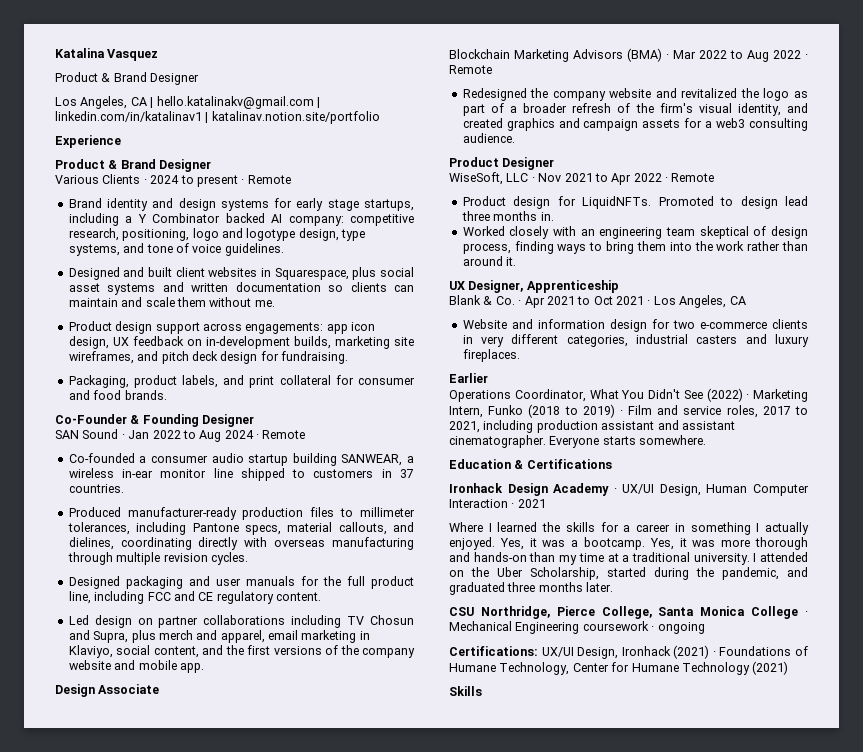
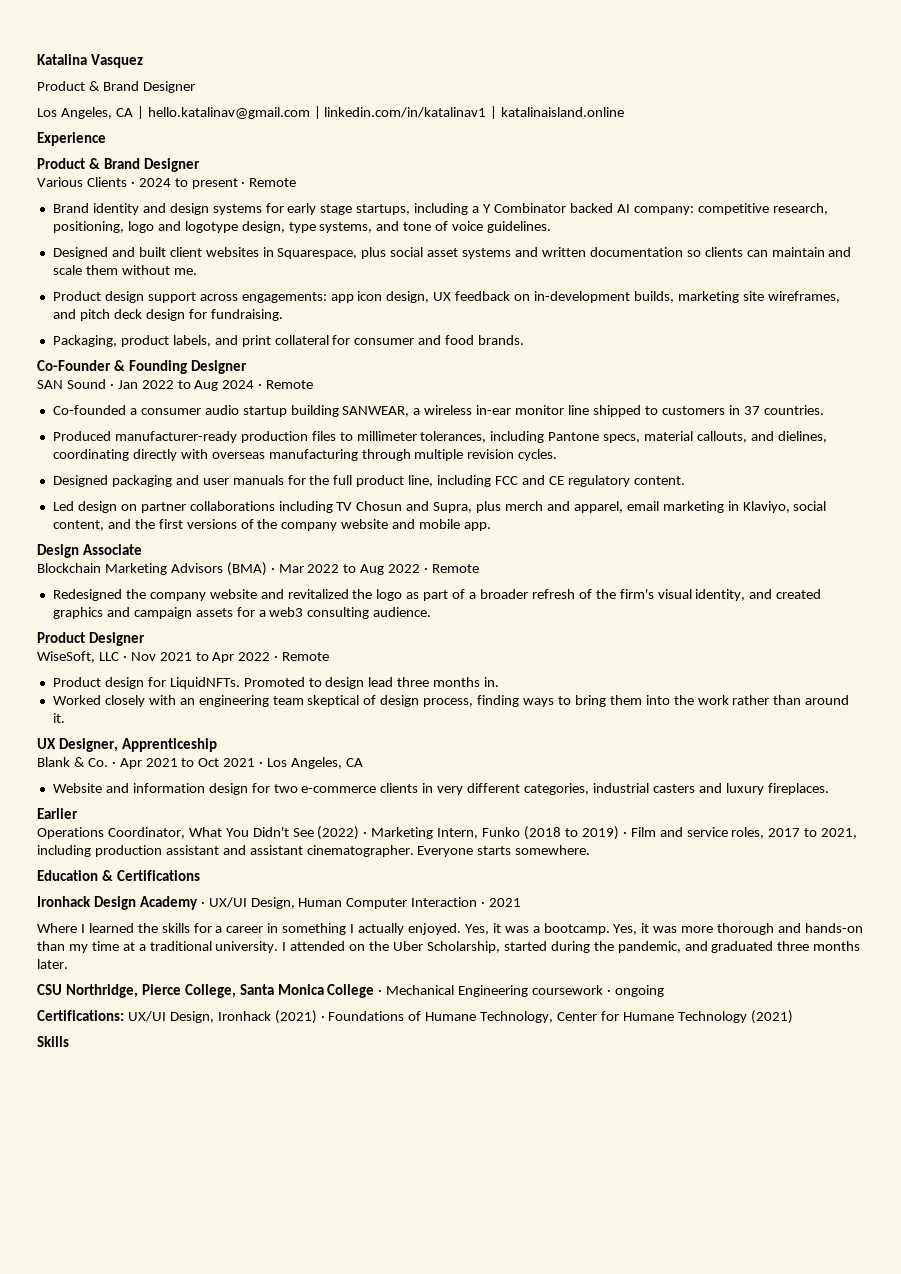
- Los Angeles, CA | hello.katalinakv@gmail.com | linkedin.com/in/katalinav1 | katalinav.notion.site/portfolio
+ Los Angeles, CA | hello.katalinav@gmail.com | linkedin.com/in/katalinav1 | katalinaisland.online

